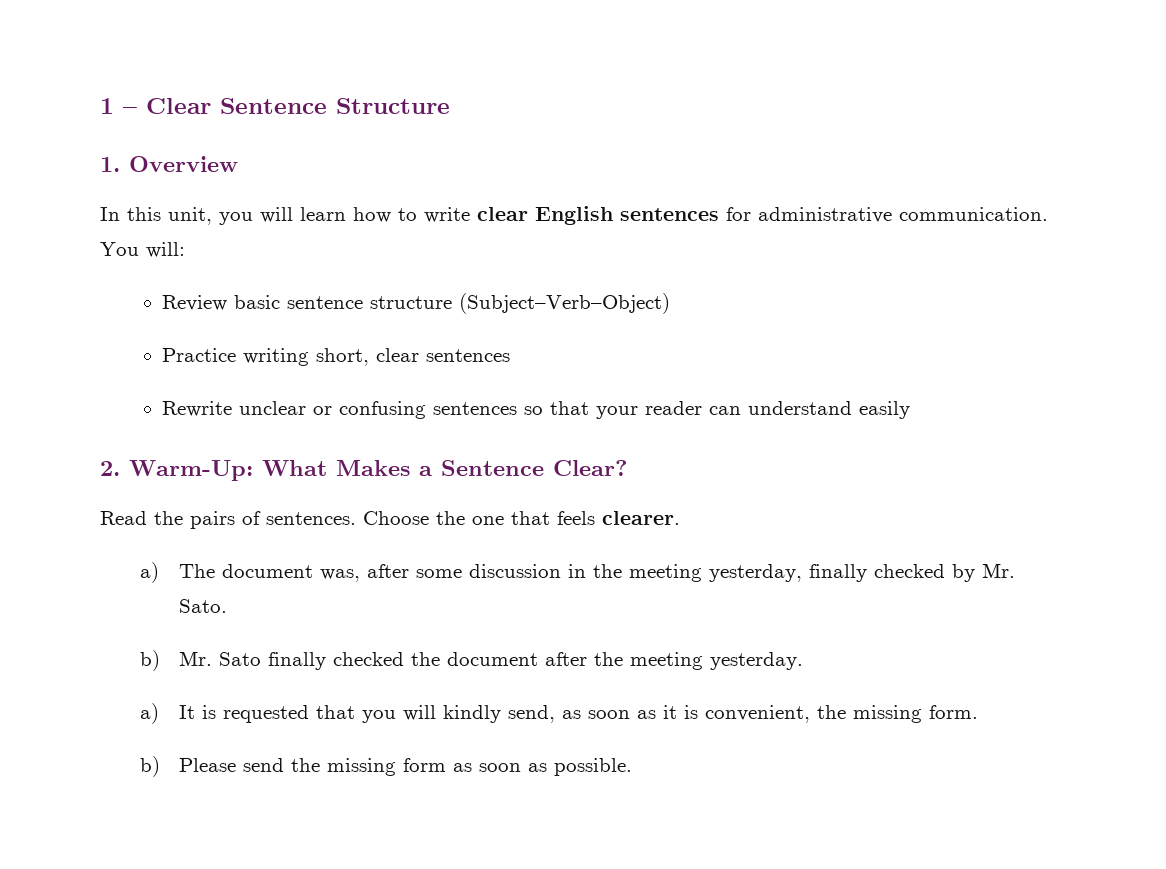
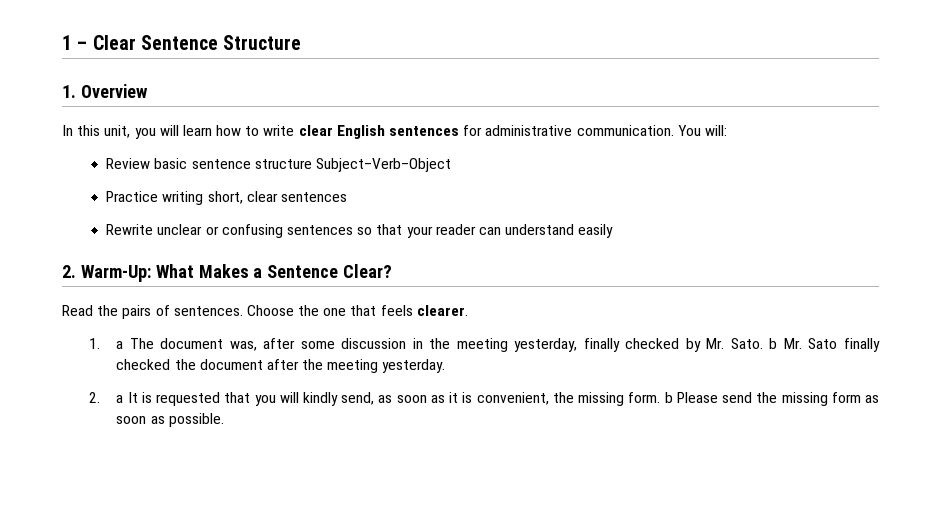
- Review basic sentence structure (Subject–Verb–Object)
+ Review basic sentence structure Subject–Verb–Object
- a) The document was, after some discussion in the meeting yesterday, finally checked by Mr. Sato.
- b) Mr. Sato finally checked the document after the meeting yesterday.
+ 1. a The document was, after some discussion in the meeting yesterday, finally checked by Mr. Sato. b Mr. Sato finally checked the document after the meeting yesterday.
- a) It is requested that you will kindly send, as soon as it is convenient, the missing form.
- b) Please send the missing form as soon as possible.
+ 2. a It is requested that you will kindly send, as soon as it is convenient, the missing form. b Please send the missing form as soon as possible.

